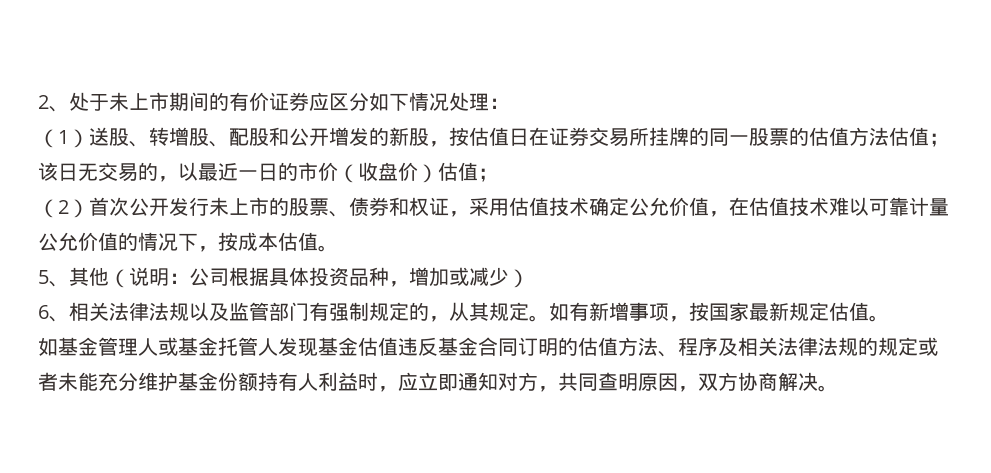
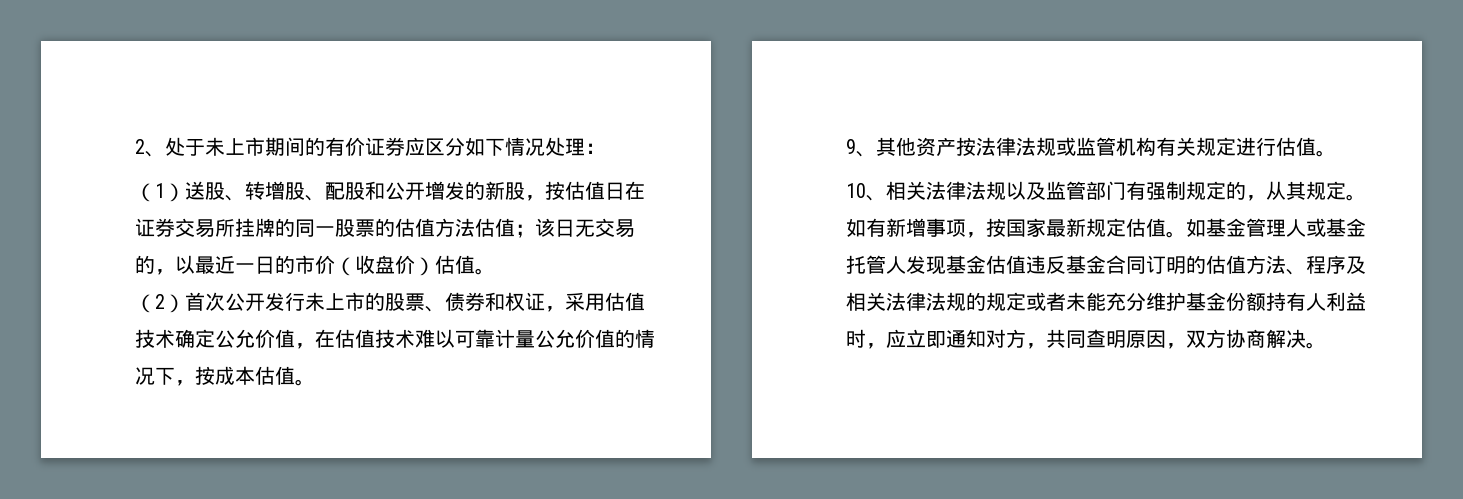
- （1）送股、转增股、配股和公开增发的新股，按估值日在证券交易所挂牌的同一股票的估值方法估值；该日无交易的，以最近一日的市价（收盘价）估值；
+ （1）送股、转增股、配股和公开增发的新股，按估值日在证券交易所挂牌的同一股票的估值方法估值；该日无交易的，以最近一日的市价（收盘价）估值。
- 5、其他（说明：公司根据具体投资品种，增加或减少）
- 6、相关法律法规以及监管部门有强制规定的，从其规定。
+ 9、其他资产按法律法规或监管机构有关规定进行估值。
+ 10、相关法律法规以及监管部门有强制规定的，从其规定。
- 如有新增事项，按国家最新规定估值。
- 如基金管理人或基金托管人发现基金估值违反基金合同订明的估值方法、程序及相关法律法规的规定或者未能充分维护基金份额持有人利益时，应立即通知对方，共同查明原因，双方协商解决。
+ 如有新增事项，按国家最新规定估值。如基金管理人或基金托管人发现基金估值违反基金合同订明的估值方法、程序及相关法律法规的规定或者未能充分维护基金份额持有人利益时，应立即通知对方，共同查明原因，双方协商解决。

